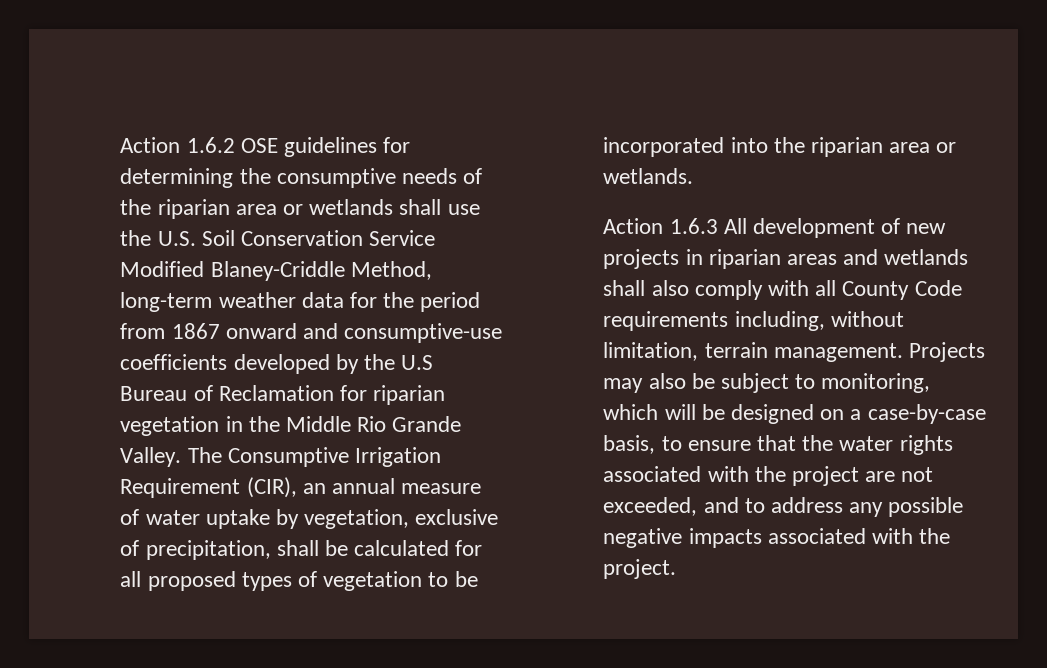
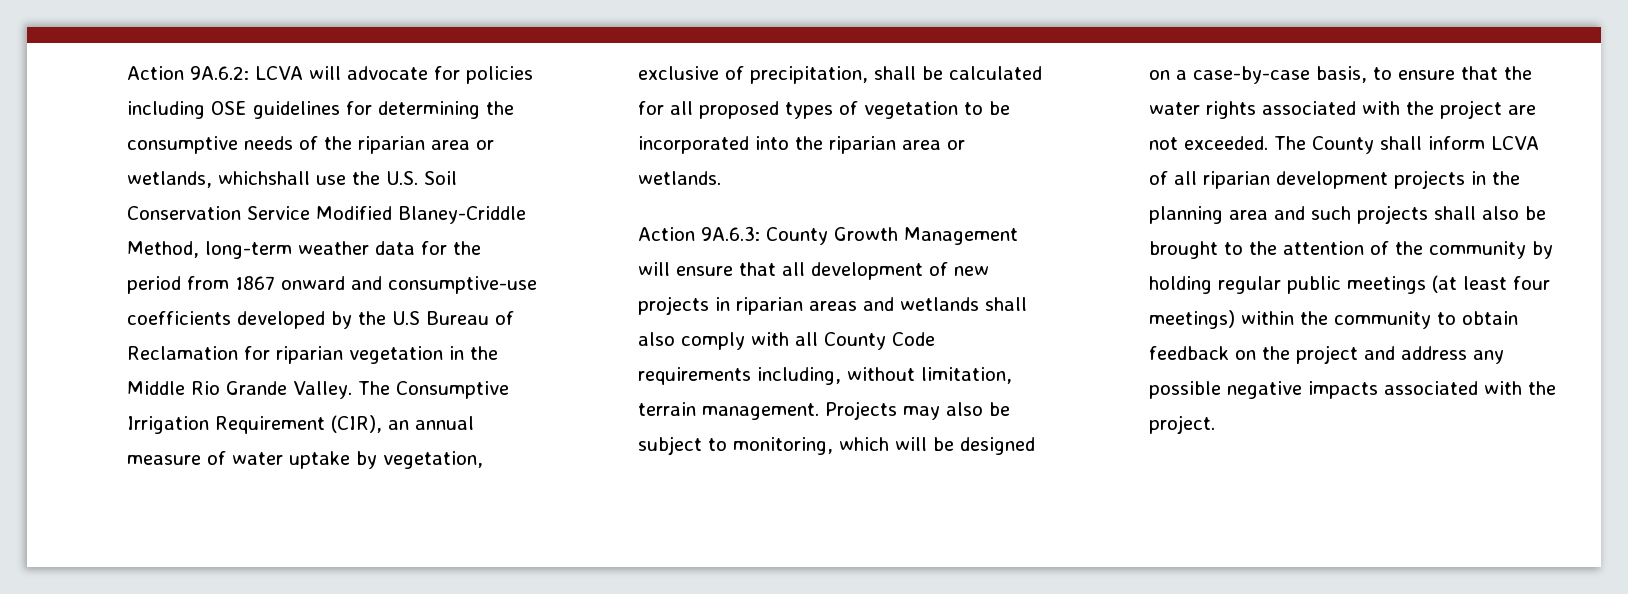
- Action 1.6.2 OSE guidelines for determining the consumptive needs of the riparian area or wetlands shall use the U.S. Soil Conservation Service Modified Blaney-Criddle Method, long-term weather data for the period from 1867 onward and consumptive-use coefficients developed by the U.S Bureau of Reclamation for riparian vegetation in the Middle Rio Grande Valley.
+ Action 9A.6.2: LCVA will advocate for policies including OSE guidelines for determining the consumptive needs of the riparian area or wetlands, whichshall use the U.S. Soil Conservation Service Modified Blaney-Criddle Method, long-term weather data for the period from 1867 onward and consumptive-use coefficients developed by the U.S Bureau of Reclamation for riparian vegetation in the Middle Rio Grande Valley.
- Action 1.6.3 All development of new projects in riparian areas and wetlands shall also comply with all County Code requirements including, without limitation, terrain management.
+ Action 9A.6.3: County Growth Management will ensure that all development of new projects in riparian areas and wetlands shall also comply with all County Code requirements including, without limitation, terrain management.
- Projects may also be subject to monitoring, which will be designed on a case-by-case basis, to ensure that the water rights associated with the project are not exceeded, and to address any possible negative impacts associated with the project.
+ Projects may also be subject to monitoring, which will be designed on a case-by-case basis, to ensure that the water rights associated with the project are not exceeded. The County shall inform LCVA of all riparian development projects in the planning area and such projects shall also be brought to the attention of the community by holding regular public meetings (at least four meetings) within the community to obtain feedback on the project and address any possible negative impacts associated with the project.

